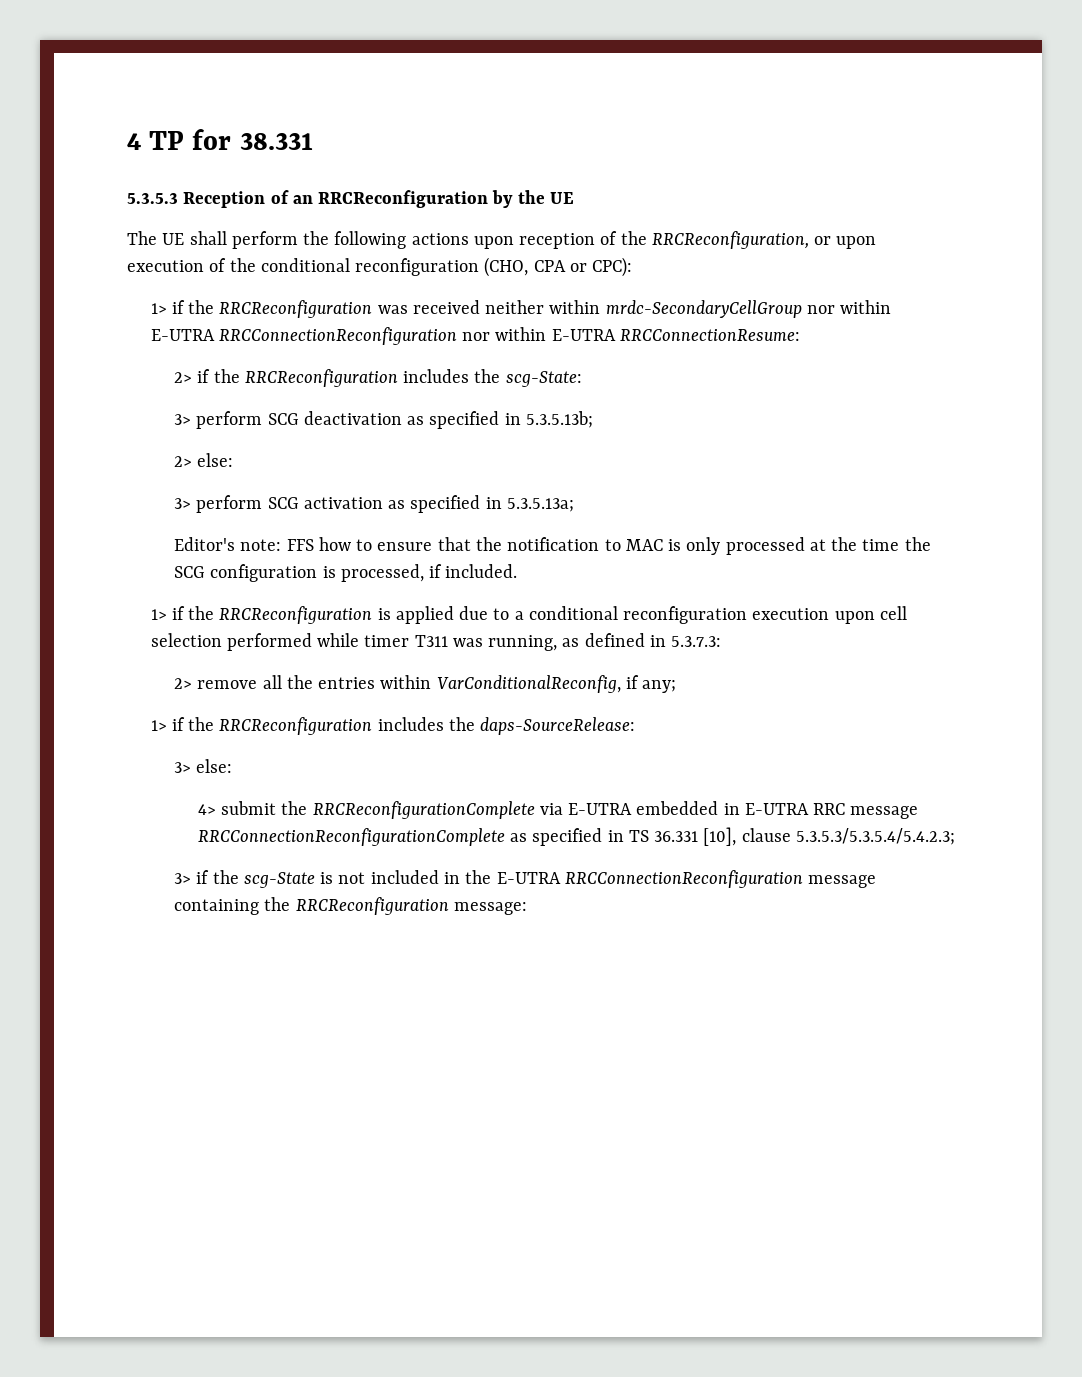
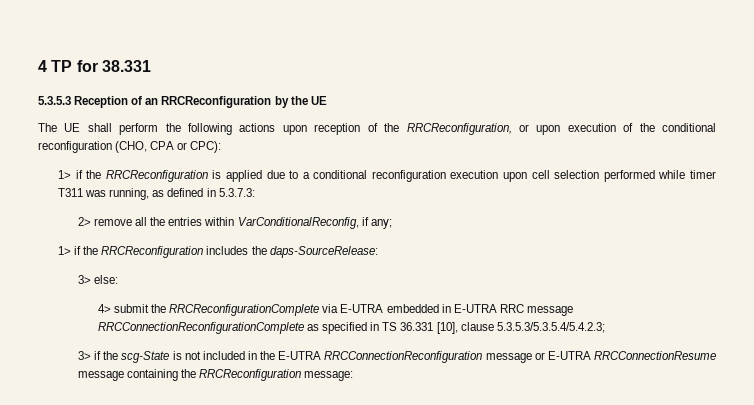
- 1> if the RRCReconfiguration was received neither within mrdc-SecondaryCellGroup nor within E-UTRA RRCConnectionReconfiguration nor within E-UTRA RRCConnectionResume:
- 2> if the RRCReconfiguration includes the scg-State:
- 3> perform SCG deactivation as specified in 5.3.5.13b;
- 2> else:
- 3> perform SCG activation as specified in 5.3.5.13a;
- Editor's note: FFS how to ensure that the notification to MAC is only processed at the time the SCG configuration is processed, if included.
- 3> if the scg-State is not included in the E-UTRA RRCConnectionReconfiguration message containing the RRCReconfiguration message:
+ 3> if the scg-State is not included in the E-UTRA RRCConnectionReconfiguration message or E-UTRA RRCConnectionResume message containing the RRCReconfiguration message:

